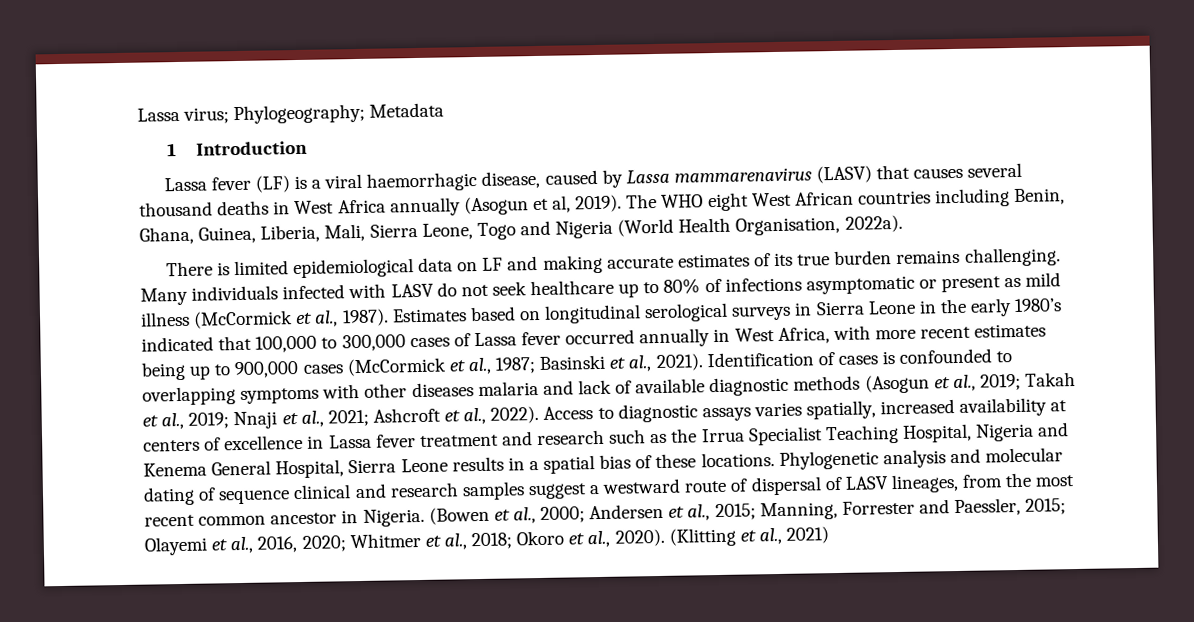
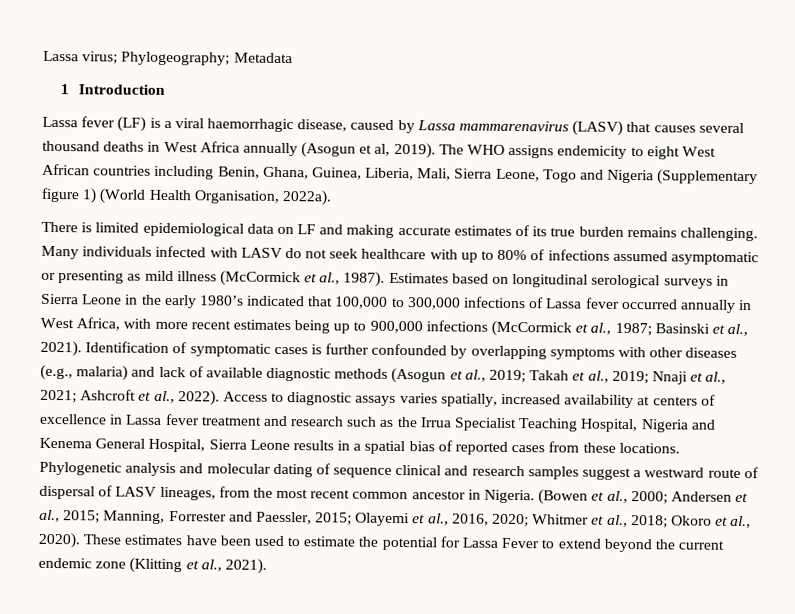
- The WHO eight West African countries including Benin, Ghana, Guinea, Liberia, Mali, Sierra Leone, Togo and Nigeria (World Health Organisation, 2022a).
+ The WHO assigns endemicity to eight West African countries including Benin, Ghana, Guinea, Liberia, Mali, Sierra Leone, Togo and Nigeria (Supplementary figure 1) (World Health Organisation, 2022a).
- Many individuals infected with LASV do not seek healthcare up to 80% of infections asymptomatic or present as mild illness (McCormick et al., 1987).
+ Many individuals infected with LASV do not seek healthcare with up to 80% of infections assumed asymptomatic or presenting as mild illness (McCormick et al., 1987).
- Estimates based on longitudinal serological surveys in Sierra Leone in the early 1980’s indicated that 100,000 to 300,000 cases of Lassa fever occurred annually in West Africa, with more recent estimates being up to 900,000 cases (McCormick et al., 1987; Basinski et al., 2021).
+ Estimates based on longitudinal serological surveys in Sierra Leone in the early 1980’s indicated that 100,000 to 300,000 infections of Lassa fever occurred annually in West Africa, with more recent estimates being up to 900,000 infections (McCormick et al., 1987; Basinski et al., 2021).
- Identification of cases is confounded to overlapping symptoms with other diseases malaria and lack of available diagnostic methods (Asogun et al., 2019; Takah et al., 2019; Nnaji et al., 2021; Ashcroft et al., 2022).
+ Identification of symptomatic cases is further confounded by overlapping symptoms with other diseases (e.g., malaria) and lack of available diagnostic methods (Asogun et al., 2019; Takah et al., 2019; Nnaji et al., 2021; Ashcroft et al., 2022).
- Access to diagnostic assays varies spatially, increased availability at centers of excellence in Lassa fever treatment and research such as the Irrua Specialist Teaching Hospital, Nigeria and Kenema General Hospital, Sierra Leone results in a spatial bias of these locations.
+ Access to diagnostic assays varies spatially, increased availability at centers of excellence in Lassa fever treatment and research such as the Irrua Specialist Teaching Hospital, Nigeria and Kenema General Hospital, Sierra Leone results in a spatial bias of reported cases from these locations.
- (Klitting et al., 2021)
+ These estimates have been used to estimate the potential for Lassa Fever to extend beyond the current endemic zone (Klitting et al., 2021).

